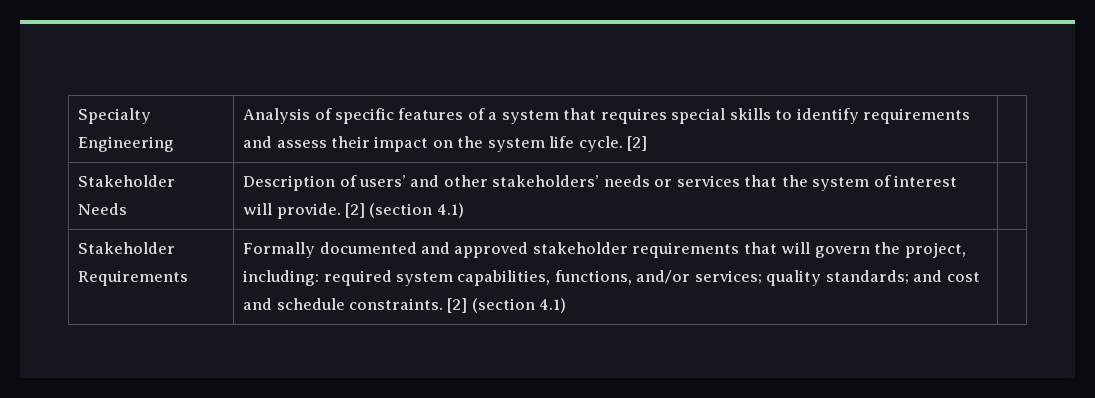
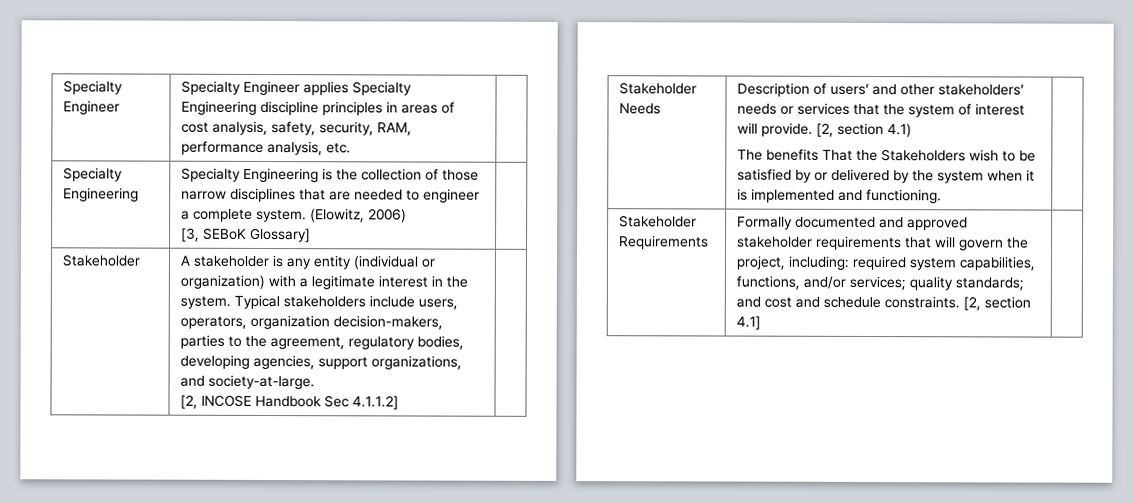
- Specialty Engineering | Analysis of specific features of a system that requires special skills to identify requirements and assess their impact on the system life cycle. [2] |
+ Specialty Engineer | Specialty Engineer applies Specialty Engineering discipline principles in areas of cost analysis, safety, security, RAM, performance analysis, etc. |
+ Specialty Engineering | Specialty Engineering is the collection of those narrow disciplines that are needed to engineer a complete system. (Elowitz, 2006)
+ [3, SEBoK Glossary] |
+ Stakeholder | A stakeholder is any entity (individual or organization) with a legitimate interest in the system. Typical stakeholders include users, operators, organization decision-makers, parties to the agreement, regulatory bodies, developing agencies, support organizations, and society-at-large.
+ [2, INCOSE Handbook Sec 4.1.1.2] |
- Description of users’ and other stakeholders’ needs or services that the system of interest will provide. [2] (section 4.1)
+ Description of users’ and other stakeholders’ needs or services that the system of interest will provide. [2, section 4.1)
+ The benefits That the Stakeholders wish to be satisfied by or delivered by the system when it is implemented and functioning.
- Stakeholder Requirements | Formally documented and approved stakeholder requirements that will govern the project, including: required system capabilities, functions, and/or services; quality standards; and cost and schedule constraints. [2] (section 4.1) |
+ Stakeholder Requirements | Formally documented and approved stakeholder requirements that will govern the project, including: required system capabilities, functions, and/or services; quality standards; and cost and schedule constraints. [2, section 4.1] |

